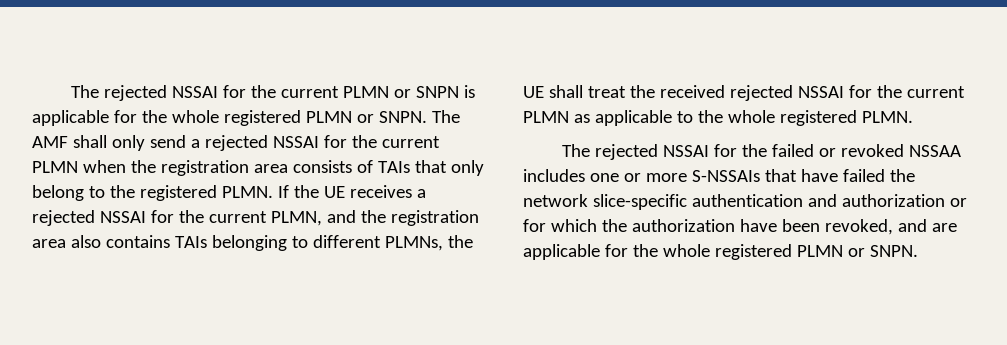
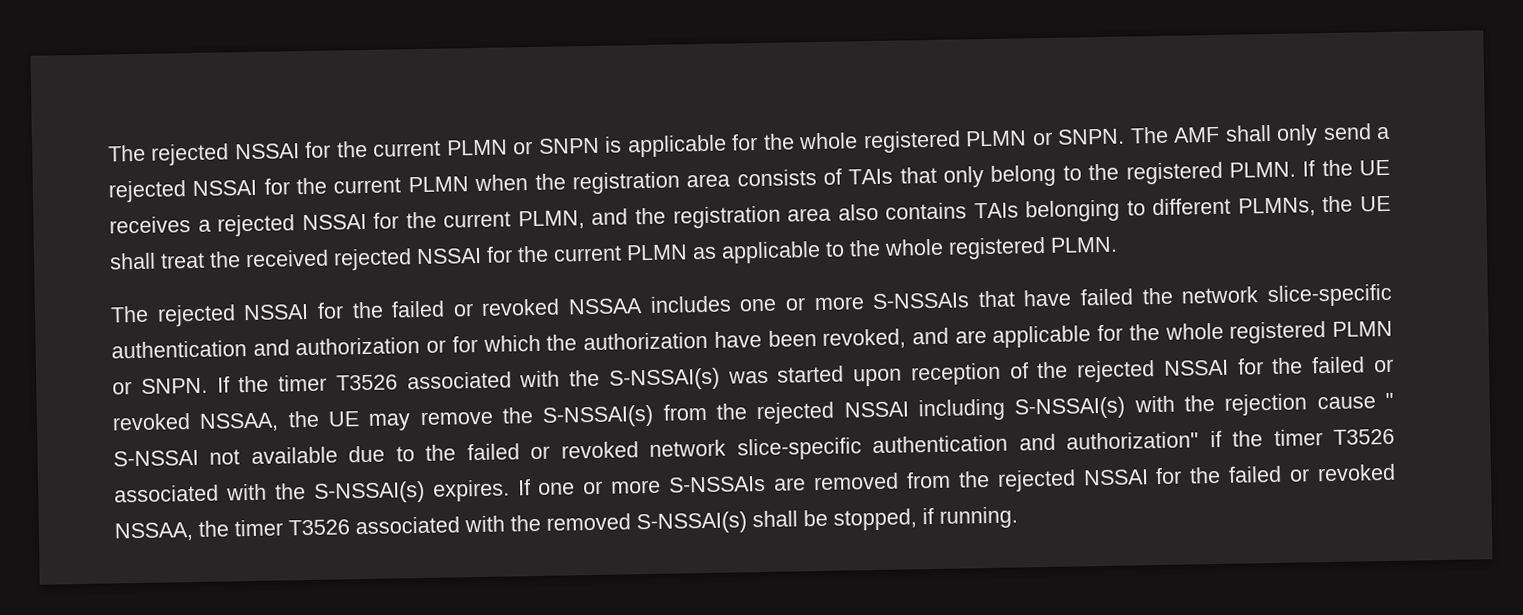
+ If the timer T3526 associated with the S-NSSAI(s) was started upon reception of the rejected NSSAI for the failed or revoked NSSAA, the UE may remove the S-NSSAI(s) from the rejected NSSAI including S-NSSAI(s) with the rejection cause " S-NSSAI not available due to the failed or revoked network slice-specific authentication and authorization" if the timer T3526 associated with the S-NSSAI(s) expires. If one or more S-NSSAIs are removed from the rejected NSSAI for the failed or revoked NSSAA, the timer T3526 associated with the removed S-NSSAI(s) shall be stopped, if running.

